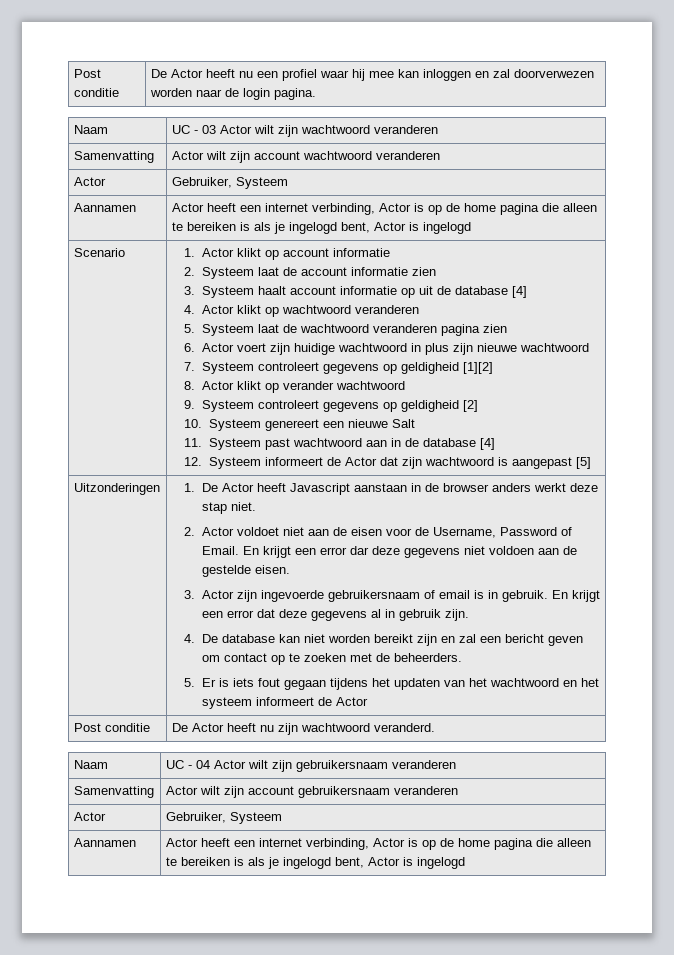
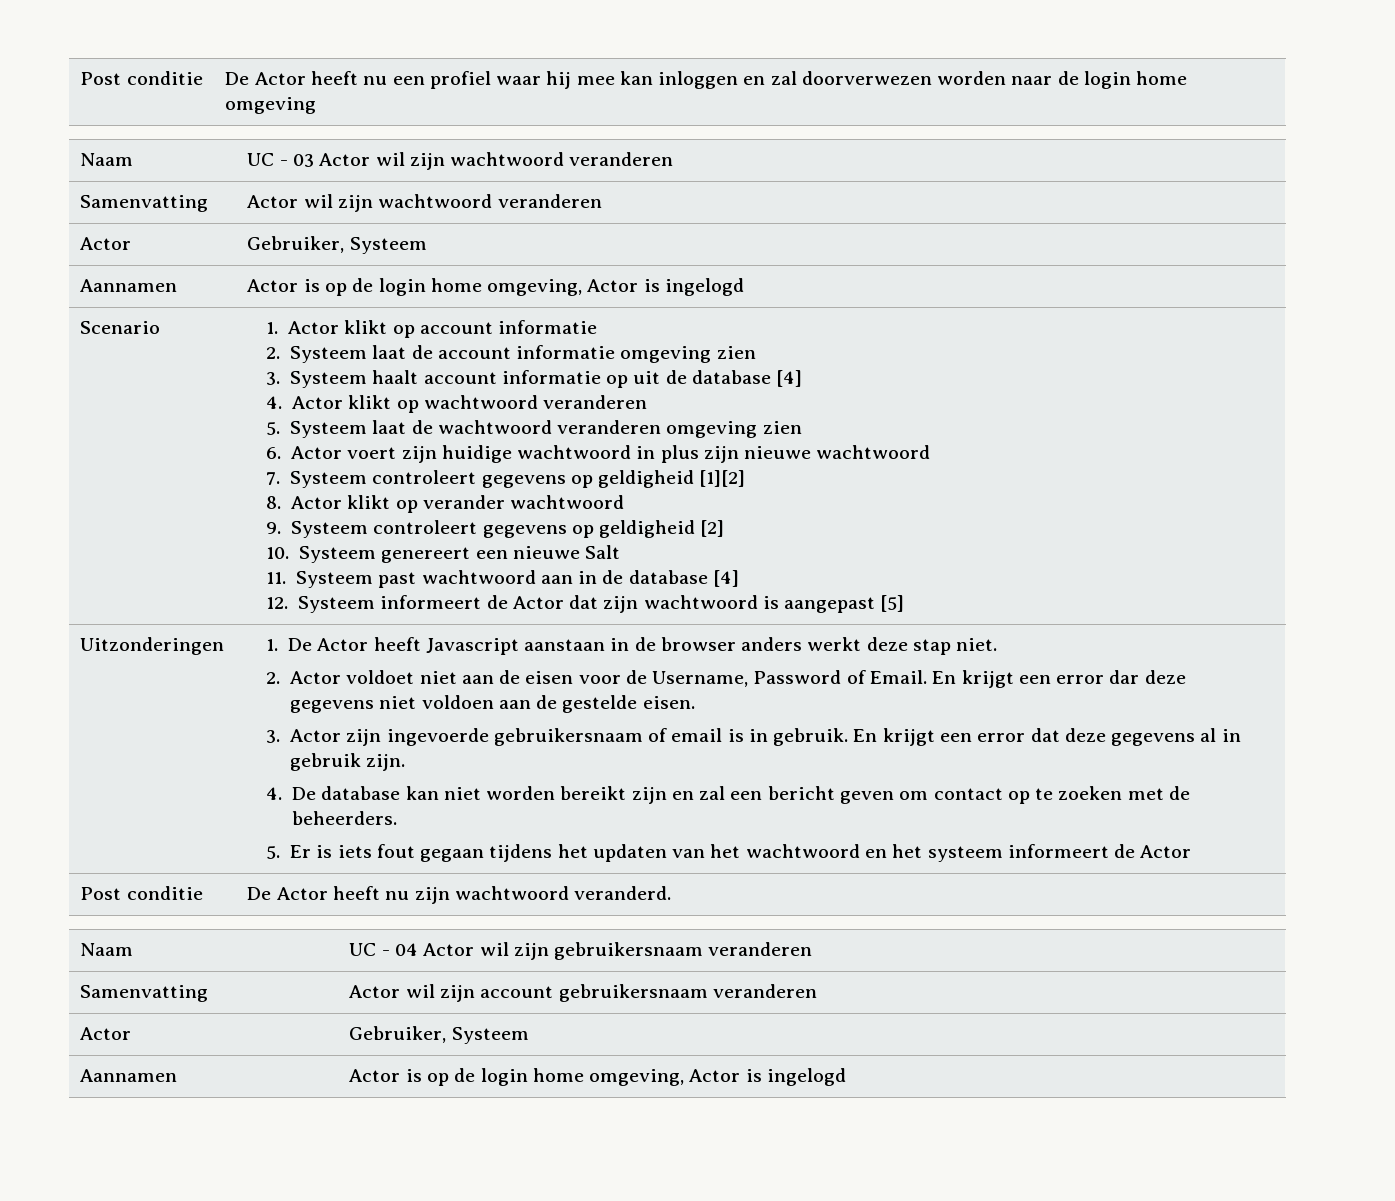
- Post conditie | De Actor heeft nu een profiel waar hij mee kan inloggen en zal doorverwezen worden naar de login pagina.
+ Post conditie | De Actor heeft nu een profiel waar hij mee kan inloggen en zal doorverwezen worden naar de login home omgeving
- Naam | UC - 03 Actor wilt zijn wachtwoord veranderen
+ Naam | UC - 03 Actor wil zijn wachtwoord veranderen
- Samenvatting | Actor wilt zijn account wachtwoord veranderen
+ Samenvatting | Actor wil zijn wachtwoord veranderen
  Actor | Gebruiker, Systeem
- Aannamen | Actor heeft een internet verbinding, Actor is op de home pagina die alleen te bereiken is als je ingelogd bent, Actor is ingelogd
+ Aannamen | Actor is op de login home omgeving, Actor is ingelogd
- 2. Systeem laat de account informatie zien
+ 2. Systeem laat de account informatie omgeving zien
- 5. Systeem laat de wachtwoord veranderen pagina zien
+ 5. Systeem laat de wachtwoord veranderen omgeving zien
- Naam | UC - 04 Actor wilt zijn gebruikersnaam veranderen
+ Naam | UC - 04 Actor wil zijn gebruikersnaam veranderen
- Samenvatting | Actor wilt zijn account gebruikersnaam veranderen
+ Samenvatting | Actor wil zijn account gebruikersnaam veranderen
  Actor | Gebruiker, Systeem
- Aannamen | Actor heeft een internet verbinding, Actor is op de home pagina die alleen te bereiken is als je ingelogd bent, Actor is ingelogd
+ Aannamen | Actor is op de login home omgeving, Actor is ingelogd

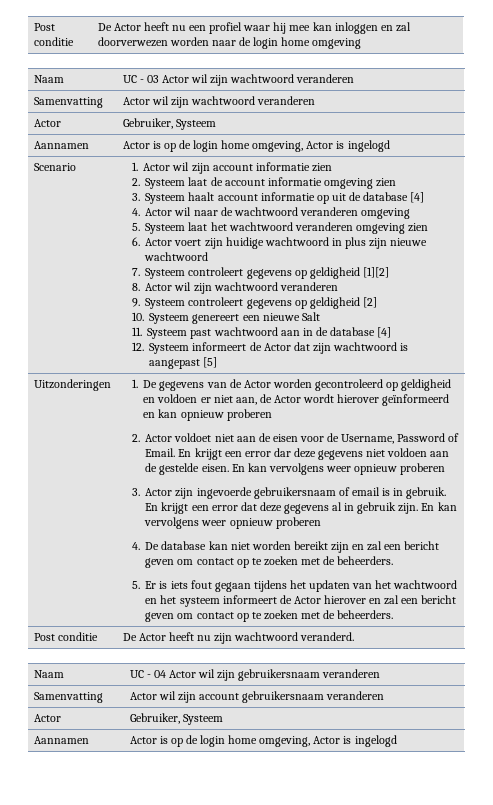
- 1. Actor klikt op account informatie
+ 1. Actor wil zijn account informatie zien
- 4. Actor klikt op wachtwoord veranderen
+ 4. Actor wil naar de wachtwoord veranderen omgeving
- 5. Systeem laat de wachtwoord veranderen omgeving zien
+ 5. Systeem laat het wachtwoord veranderen omgeving zien
- 8. Actor klikt op verander wachtwoord
+ 8. Actor wil zijn wachtwoord veranderen
- 1. De Actor heeft Javascript aanstaan in de browser anders werkt deze stap niet.
+ 1. De gegevens van de Actor worden gecontroleerd op geldigheid en voldoen er niet aan, de Actor wordt hierover geïnformeerd en kan opnieuw proberen
- En krijgt een error dar deze gegevens niet voldoen aan de gestelde eisen.
+ En krijgt een error dar deze gegevens niet voldoen aan de gestelde eisen. En kan vervolgens weer opnieuw proberen
- En krijgt een error dat deze gegevens al in gebruik zijn.
+ En krijgt een error dat deze gegevens al in gebruik zijn. En kan vervolgens weer opnieuw proberen
- 5. Er is iets fout gegaan tijdens het updaten van het wachtwoord en het systeem informeert de Actor
+ 5. Er is iets fout gegaan tijdens het updaten van het wachtwoord en het systeem informeert de Actor hierover en zal een bericht geven om contact op te zoeken met de beheerders.

